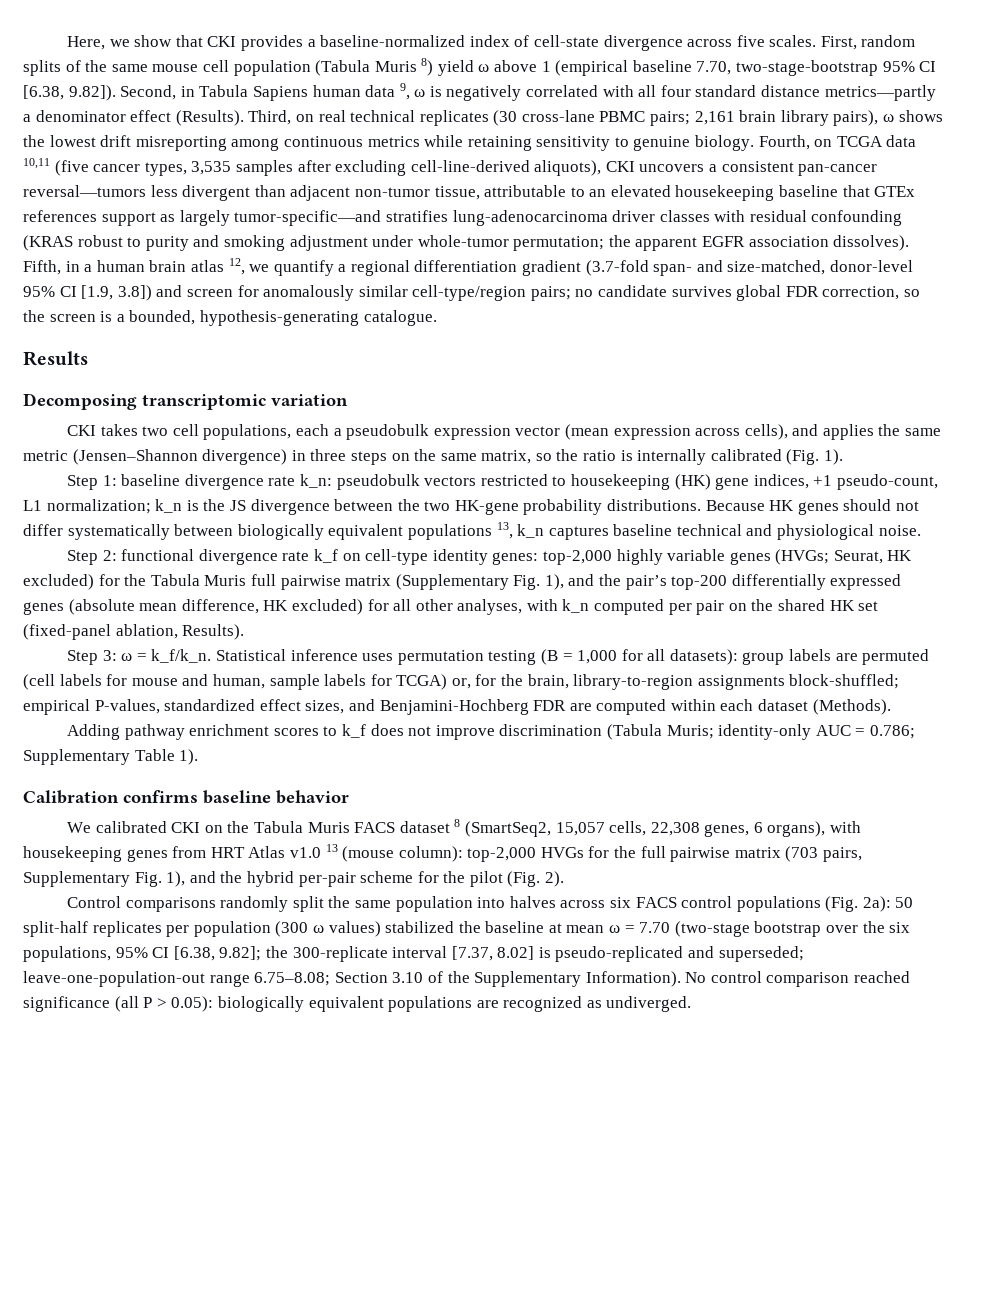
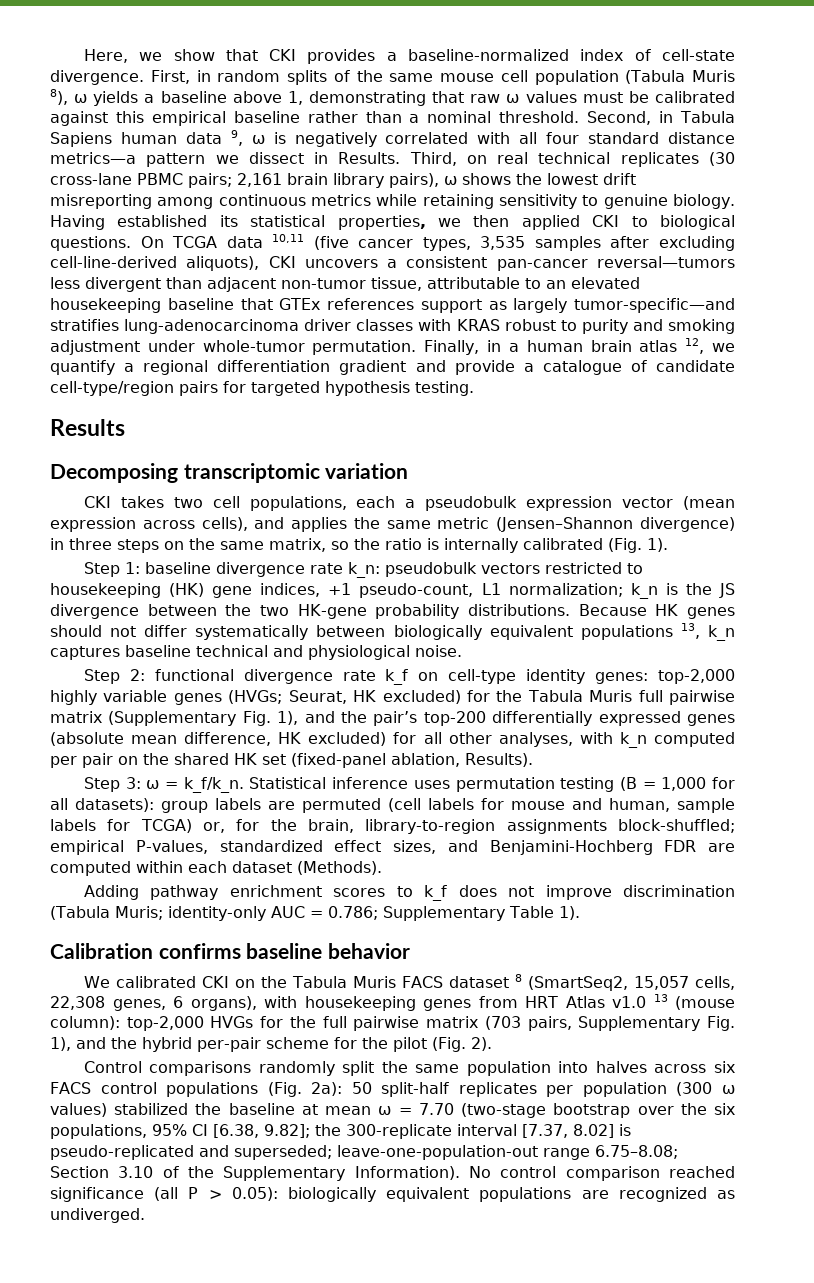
- Here, we show that CKI provides a baseline-normalized index of cell-state divergence across five scales. First, random splits of the same mouse cell population (Tabula Muris 8) yield ω above 1 (empirical baseline 7.70, two-stage-bootstrap 95% CI [6.38, 9.82]). Second, in Tabula Sapiens human data 9, ω is negatively correlated with all four standard distance metrics—partly a denominator effect (Results).
+ Here, we show that CKI provides a baseline-normalized index of cell-state divergence. First, in random splits of the same mouse cell population (Tabula Muris 8), ω yields a baseline above 1, demonstrating that raw ω values must be calibrated against this empirical baseline rather than a nominal threshold. Second, in Tabula Sapiens human data 9, ω is negatively correlated with all four standard distance metrics—a pattern we dissect in Results.
- Fourth, on TCGA data 10,11 (five cancer types, 3,535 samples after excluding cell-line-derived aliquots), CKI uncovers a consistent pan-cancer reversal—tumors less divergent than adjacent non-tumor tissue, attributable to an elevated housekeeping baseline that GTEx references support as largely tumor-specific—and stratifies lung-adenocarcinoma driver classes with residual confounding (KRAS robust to purity and smoking adjustment under whole-tumor permutation; the apparent EGFR association dissolves). Fifth, in a human brain atlas 12, we quantify a regional differentiation gradient (3.7-fold span- and size-matched, donor-level 95% CI [1.9, 3.8]) and screen for anomalously similar cell-type/region pairs; no candidate survives global FDR correction, so the screen is a bounded, hypothesis-generating catalogue.
+ Having established its statistical properties, we then applied CKI to biological questions. On TCGA data 10,11 (five cancer types, 3,535 samples after excluding cell-line-derived aliquots), CKI uncovers a consistent pan-cancer reversal—tumors less divergent than adjacent non-tumor tissue, attributable to an elevated housekeeping baseline that GTEx references support as largely tumor-specific—and stratifies lung-adenocarcinoma driver classes with KRAS robust to purity and smoking adjustment under whole-tumor permutation. Finally, in a human brain atlas 12, we quantify a regional differentiation gradient and provide a catalogue of candidate cell-type/region pairs for targeted hypothesis testing.

